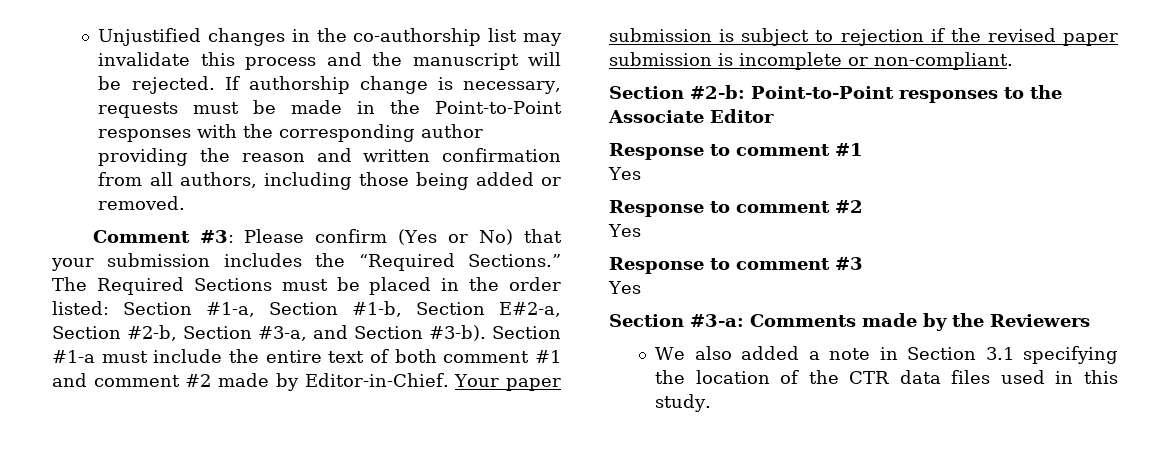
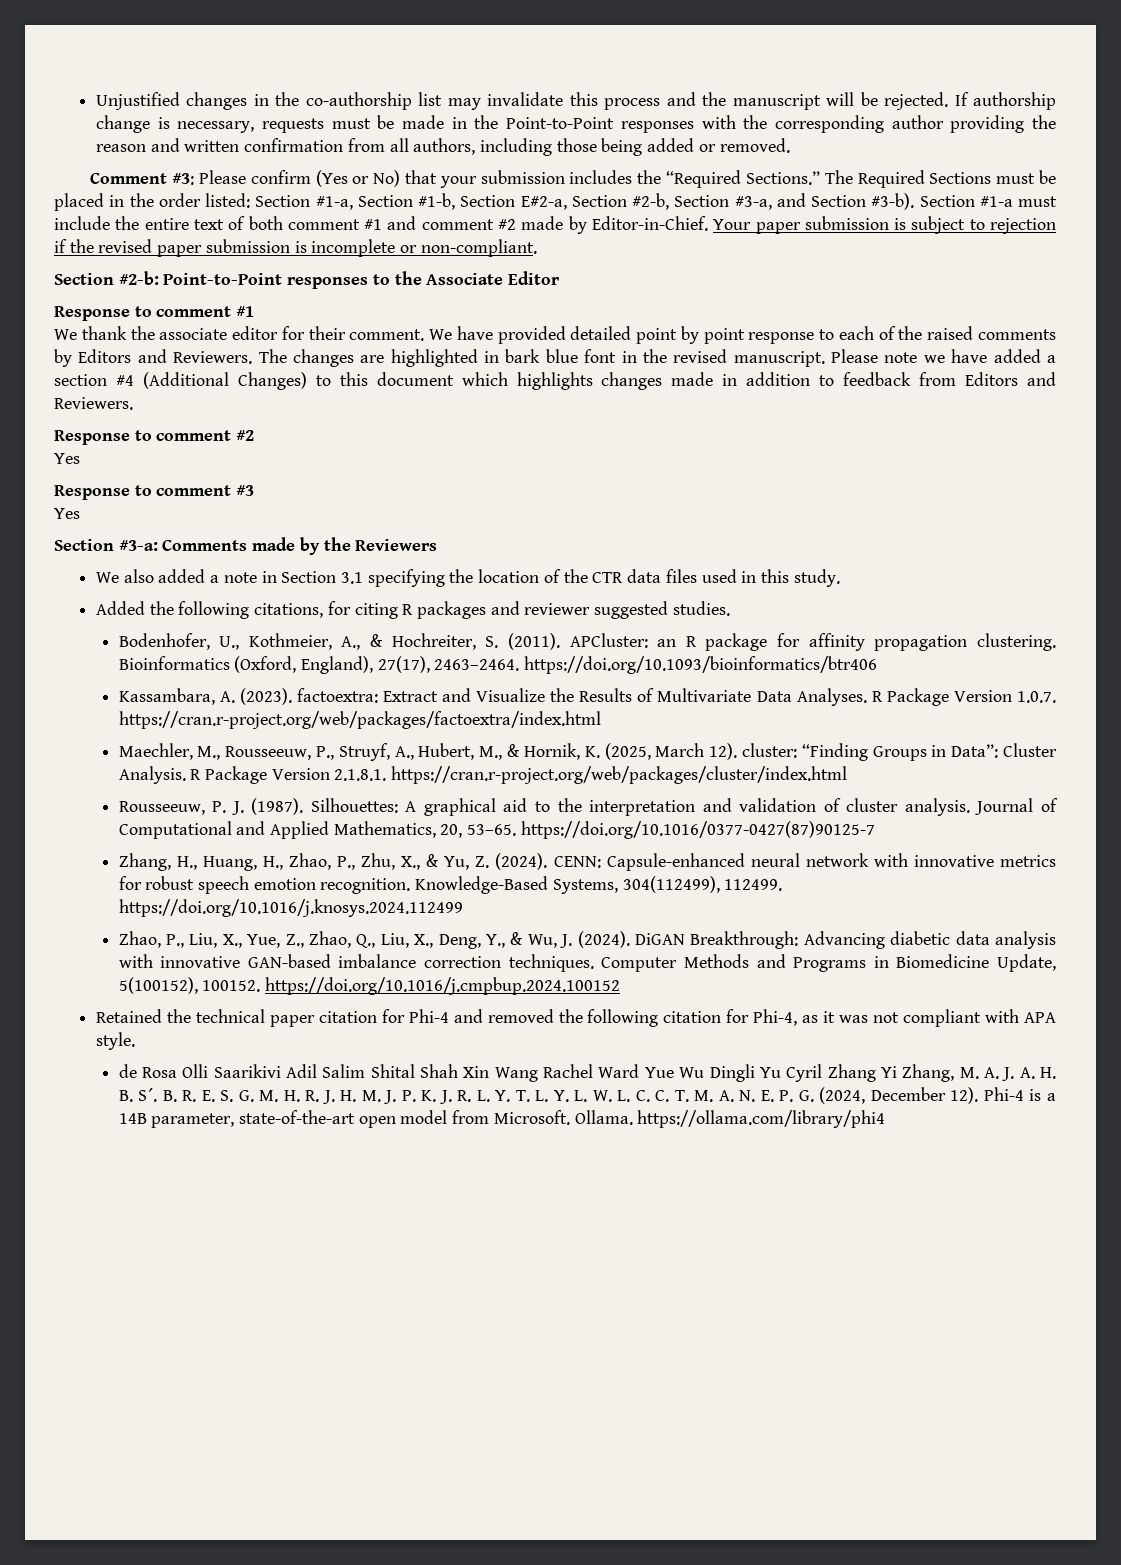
  Response to comment #1
- Yes
+ We thank the associate editor for their comment. We have provided detailed point by point response to each of the raised comments by Editors and Reviewers. The changes are highlighted in bark blue font in the revised manuscript. Please note we have added a section #4 (Additional Changes) to this document which highlights changes made in addition to feedback from Editors and Reviewers.
+ Added the following citations, for citing R packages and reviewer suggested studies.
+ Bodenhofer, U., Kothmeier, A., & Hochreiter, S. (2011). APCluster: an R package for affinity propagation clustering. Bioinformatics (Oxford, England), 27(17), 2463–2464. https://doi.org/10.1093/bioinformatics/btr406
+ Kassambara, A. (2023). factoextra: Extract and Visualize the Results of Multivariate Data Analyses. R Package Version 1.0.7. https://cran.r-project.org/web/packages/factoextra/index.html
+ Maechler, M., Rousseeuw, P., Struyf, A., Hubert, M., & Hornik, K. (2025, March 12). cluster: “Finding Groups in Data”: Cluster Analysis. R Package Version 2.1.8.1. https://cran.r-project.org/web/packages/cluster/index.html
+ Rousseeuw, P. J. (1987). Silhouettes: A graphical aid to the interpretation and validation of cluster analysis. Journal of Computational and Applied Mathematics, 20, 53–65. https://doi.org/10.1016/0377-0427(87)90125-7
+ Zhang, H., Huang, H., Zhao, P., Zhu, X., & Yu, Z. (2024). CENN: Capsule-enhanced neural network with innovative metrics for robust speech emotion recognition. Knowledge-Based Systems, 304(112499), 112499. https://doi.org/10.1016/j.knosys.2024.112499
+ Zhao, P., Liu, X., Yue, Z., Zhao, Q., Liu, X., Deng, Y., & Wu, J. (2024). DiGAN Breakthrough: Advancing diabetic data analysis with innovative GAN-based imbalance correction techniques. Computer Methods and Programs in Biomedicine Update, 5(100152), 100152. https://doi.org/10.1016/j.cmpbup.2024.100152
+ Retained the technical paper citation for Phi-4 and removed the following citation for Phi-4, as it was not compliant with APA style.
+ de Rosa Olli Saarikivi Adil Salim Shital Shah Xin Wang Rachel Ward Yue Wu Dingli Yu Cyril Zhang Yi Zhang, M. A. J. A. H. B. S´. B. R. E. S. G. M. H. R. J. H. M. J. P. K. J. R. L. Y. T. L. Y. L. W. L. C. C. T. M. A. N. E. P. G. (2024, December 12). Phi-4 is a 14B parameter, state-of-the-art open model from Microsoft. Ollama. https://ollama.com/library/phi4

